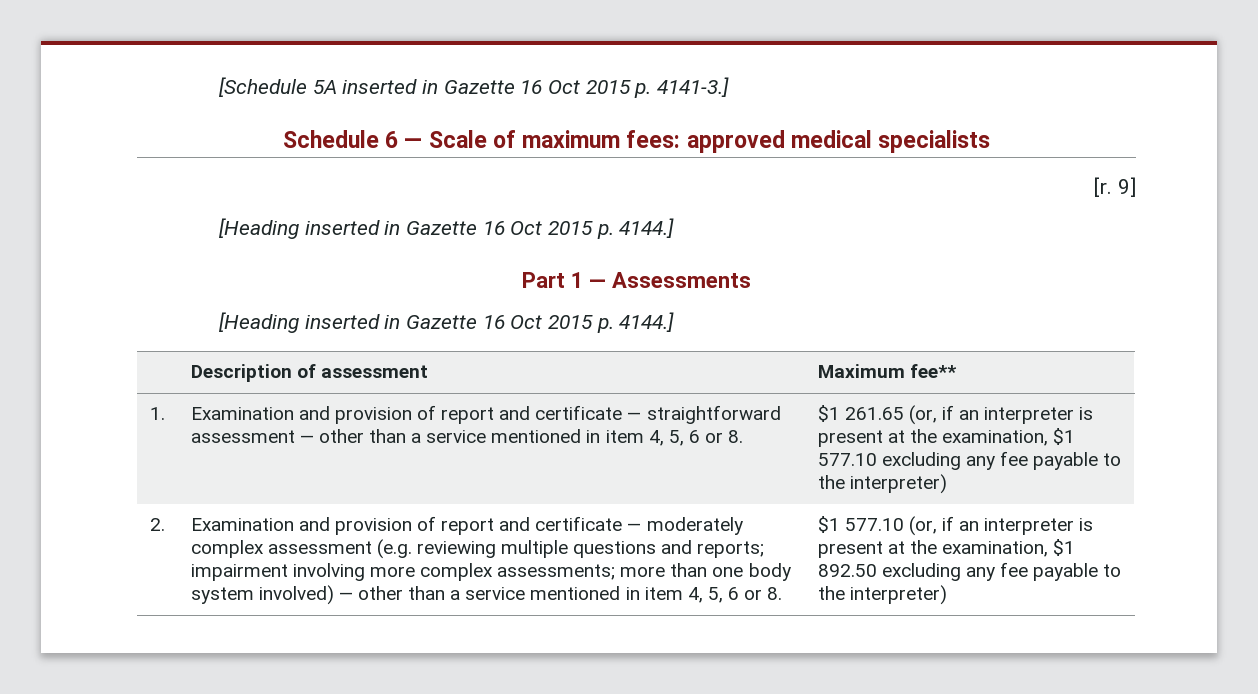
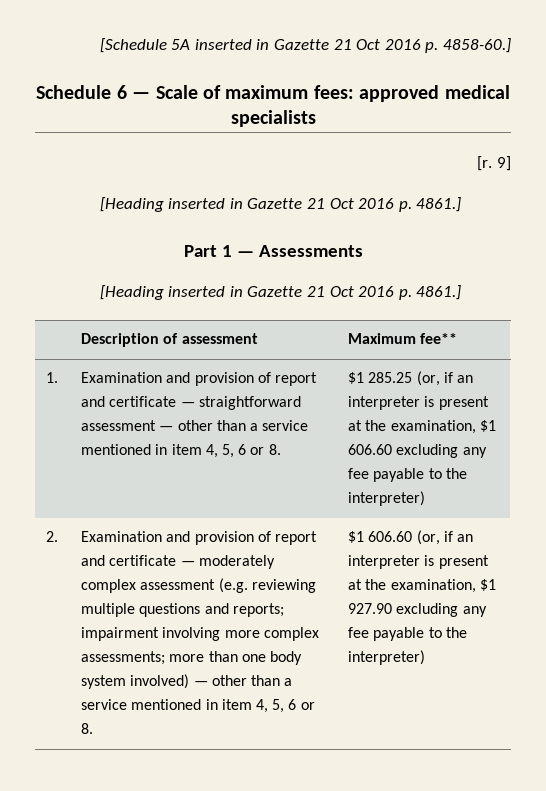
- [Schedule 5A inserted in Gazette 16 Oct 2015 p. 4141-3.]
+ [Schedule 5A inserted in Gazette 21 Oct 2016 p. 4858-60.]
  9]
- [Heading inserted in Gazette 16 Oct 2015 p. 4144.]
+ [Heading inserted in Gazette 21 Oct 2016 p. 4861.]
  Part 1 — Assessments
- [Heading inserted in Gazette 16 Oct 2015 p. 4144.]
+ [Heading inserted in Gazette 21 Oct 2016 p. 4861.]
- $1 261.65 (or, if an interpreter is present at the examination, $1 577.10 excluding any fee payable to the interpreter)
+ $1 285.25 (or, if an interpreter is present at the examination, $1 606.60 excluding any fee payable to the interpreter)
- $1 577.10 (or, if an interpreter is present at the examination, $1 892.50 excluding any fee payable to the interpreter)
+ $1 606.60 (or, if an interpreter is present at the examination, $1 927.90 excluding any fee payable to the interpreter)

